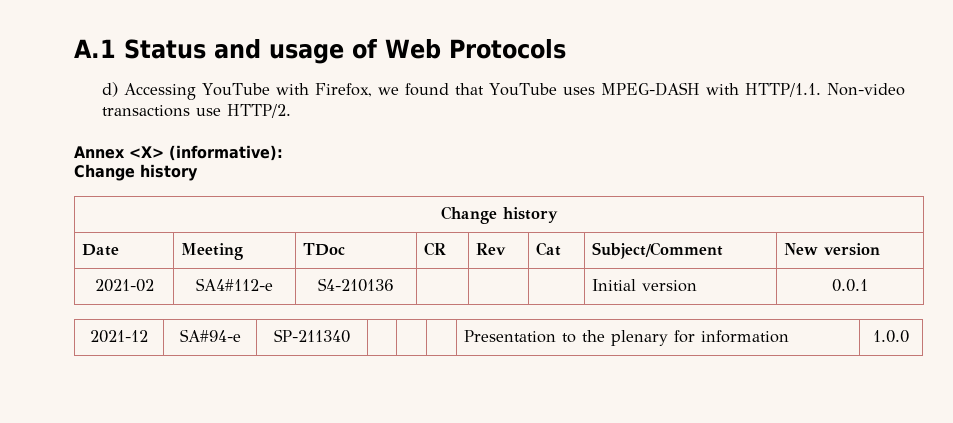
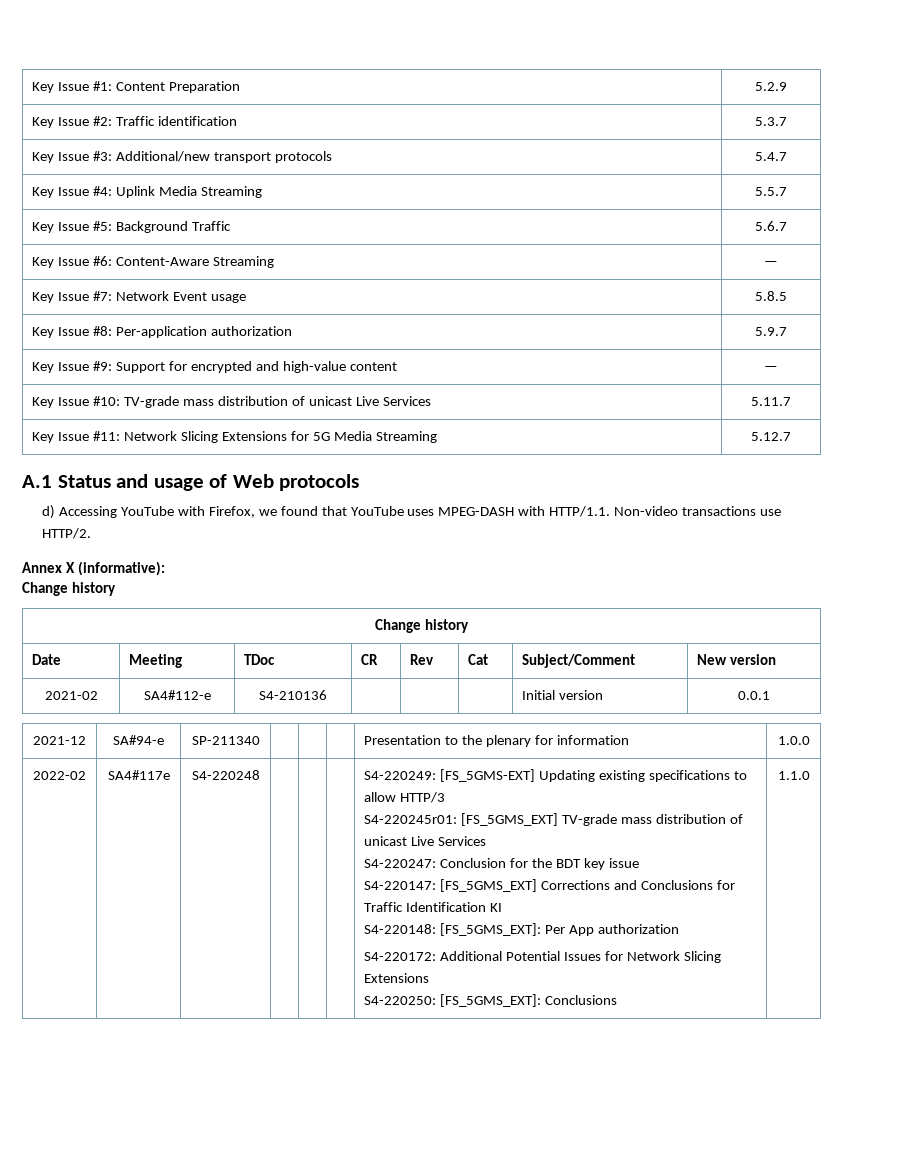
+ Key Issue #1: Content Preparation | 5.2.9
+ Key Issue #2: Traffic identification | 5.3.7
+ Key Issue #3: Additional/new transport protocols | 5.4.7
+ Key Issue #4: Uplink Media Streaming | 5.5.7
+ Key Issue #5: Background Traffic | 5.6.7
+ Key Issue #6: Content-Aware Streaming | —
+ Key Issue #7: Network Event usage | 5.8.5
+ Key Issue #8: Per-application authorization | 5.9.7
+ Key Issue #9: Support for encrypted and high-value content | —
+ Key Issue #10: TV-grade mass distribution of unicast Live Services | 5.11.7
+ Key Issue #11: Network Slicing Extensions for 5G Media Streaming | 5.12.7
- A.1 Status and usage of Web Protocols
+ A.1 Status and usage of Web protocols
- Annex <X> (informative):
+ Annex X (informative):
+ 2022-02 | SA4#117e | S4-220248 | | | | S4-220249: [FS_5GMS-EXT] Updating existing specifications to allow HTTP/3
+ S4-220245r01: [FS_5GMS_EXT] TV-grade mass distribution of unicast Live Services
+ S4-220247: Conclusion for the BDT key issue
+ S4-220147: [FS_5GMS_EXT] Corrections and Conclusions for Traffic Identification KI
+ S4-220148: [FS_5GMS_EXT]: Per App authorization
+ S4-220172: Additional Potential Issues for Network Slicing Extensions
+ S4-220250: [FS_5GMS_EXT]: Conclusions | 1.1.0

